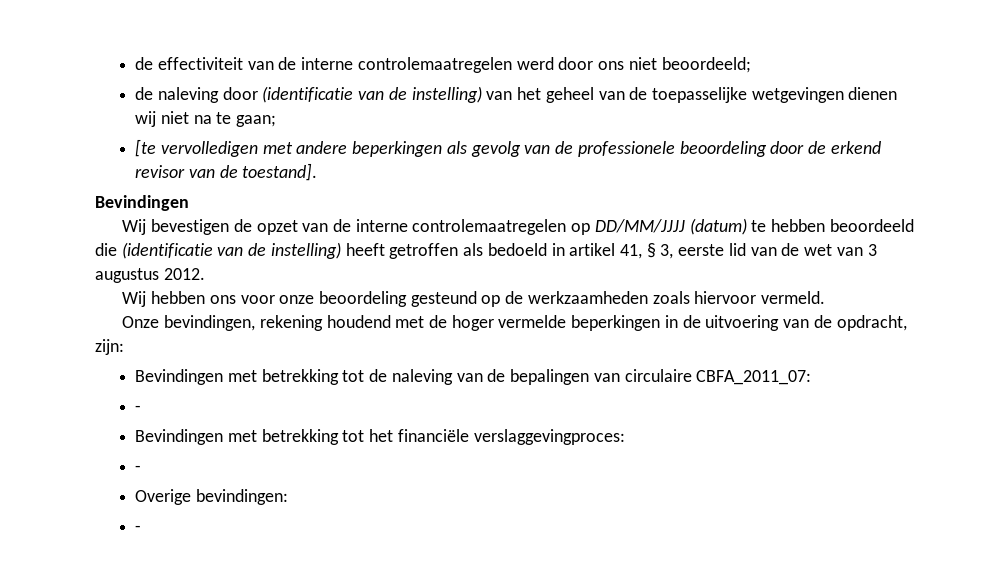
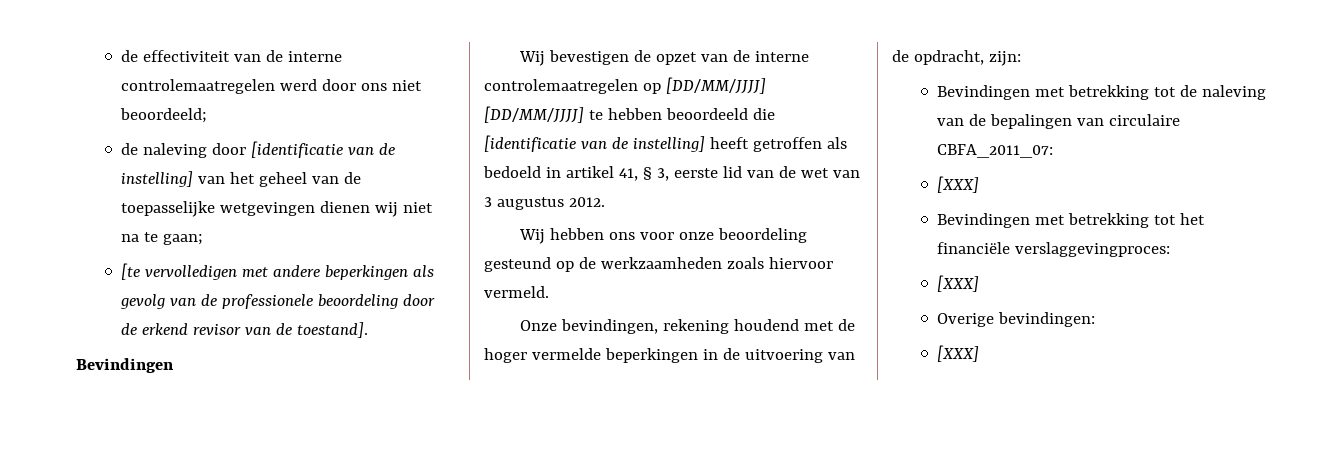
- de naleving door (identificatie van de instelling) van het geheel van de toepasselijke wetgevingen dienen wij niet na te gaan;
+ de naleving door [identificatie van de instelling] van het geheel van de toepasselijke wetgevingen dienen wij niet na te gaan;
- Wij bevestigen de opzet van de interne controlemaatregelen op DD/MM/JJJJ (datum) te hebben beoordeeld die (identificatie van de instelling) heeft getroffen als bedoeld in artikel 41, § 3, eerste lid van de wet van 3 augustus 2012.
+ Wij bevestigen de opzet van de interne controlemaatregelen op [DD/MM/JJJJ] [DD/MM/JJJJ] te hebben beoordeeld die [identificatie van de instelling] heeft getroffen als bedoeld in artikel 41, § 3, eerste lid van de wet van 3 augustus 2012.
  Bevindingen met betrekking tot de naleving van de bepalingen van circulaire CBFA_2011_07:
- -
+ [XXX]
  Bevindingen met betrekking tot het financiële verslaggevingproces:
- -
+ [XXX]
  Overige bevindingen:
- -
+ [XXX]

